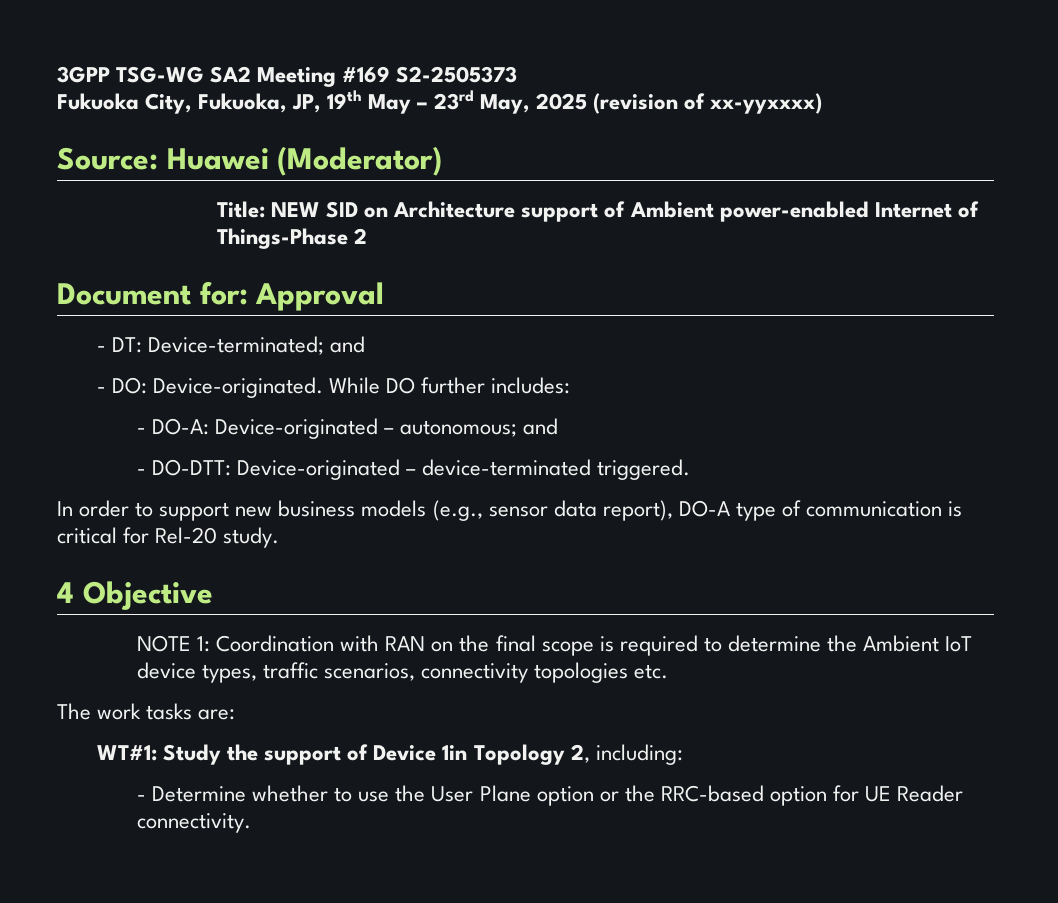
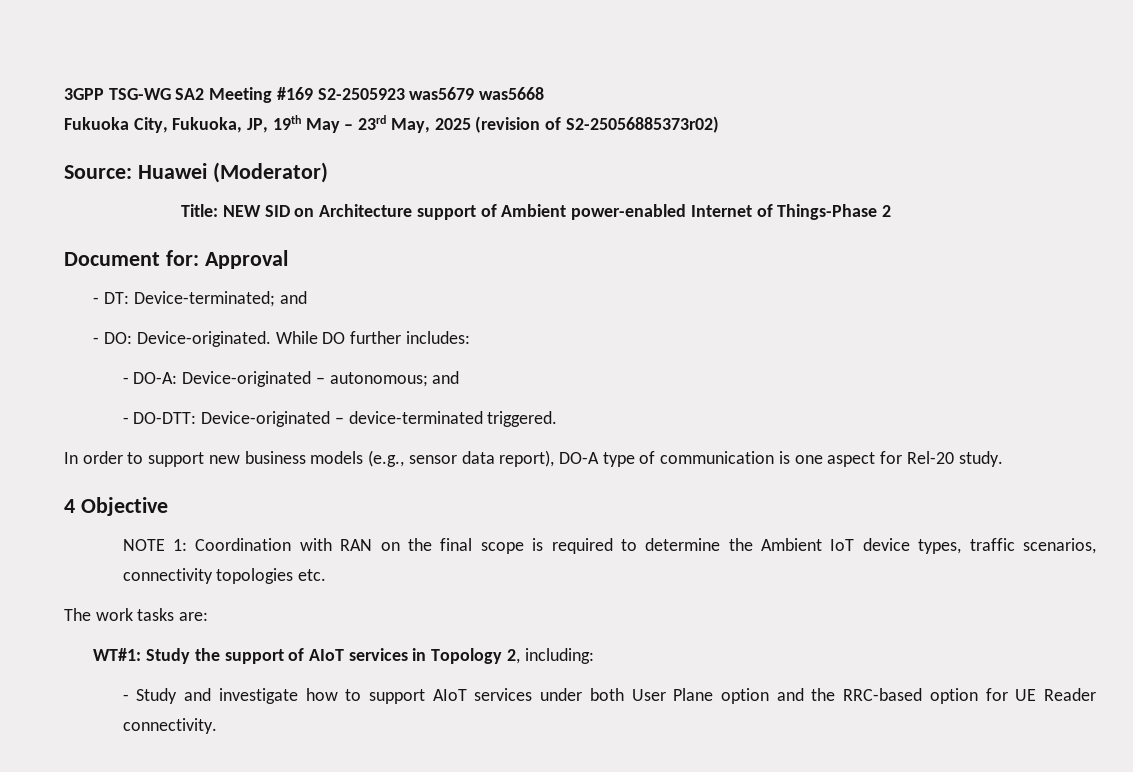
- 3GPP TSG-WG SA2 Meeting #169 S2-2505373
+ 3GPP TSG-WG SA2 Meeting #169 S2-2505923 was5679 was5668
- Fukuoka City, Fukuoka, JP, 19th May – 23rd May, 2025 (revision of xx-yyxxxx)
+ Fukuoka City, Fukuoka, JP, 19th May – 23rd May, 2025 (revision of S2-25056885373r02)
- In order to support new business models (e.g., sensor data report), DO-A type of communication is critical for Rel-20 study.
+ In order to support new business models (e.g., sensor data report), DO-A type of communication is one aspect for Rel-20 study.
- WT#1: Study the support of Device 1in Topology 2, including:
+ WT#1: Study the support of AIoT services in Topology 2, including:
- - Determine whether to use the User Plane option or the RRC-based option for UE Reader connectivity.
+ - Study and investigate how to support AIoT services under both User Plane option and the RRC-based option for UE Reader connectivity.

